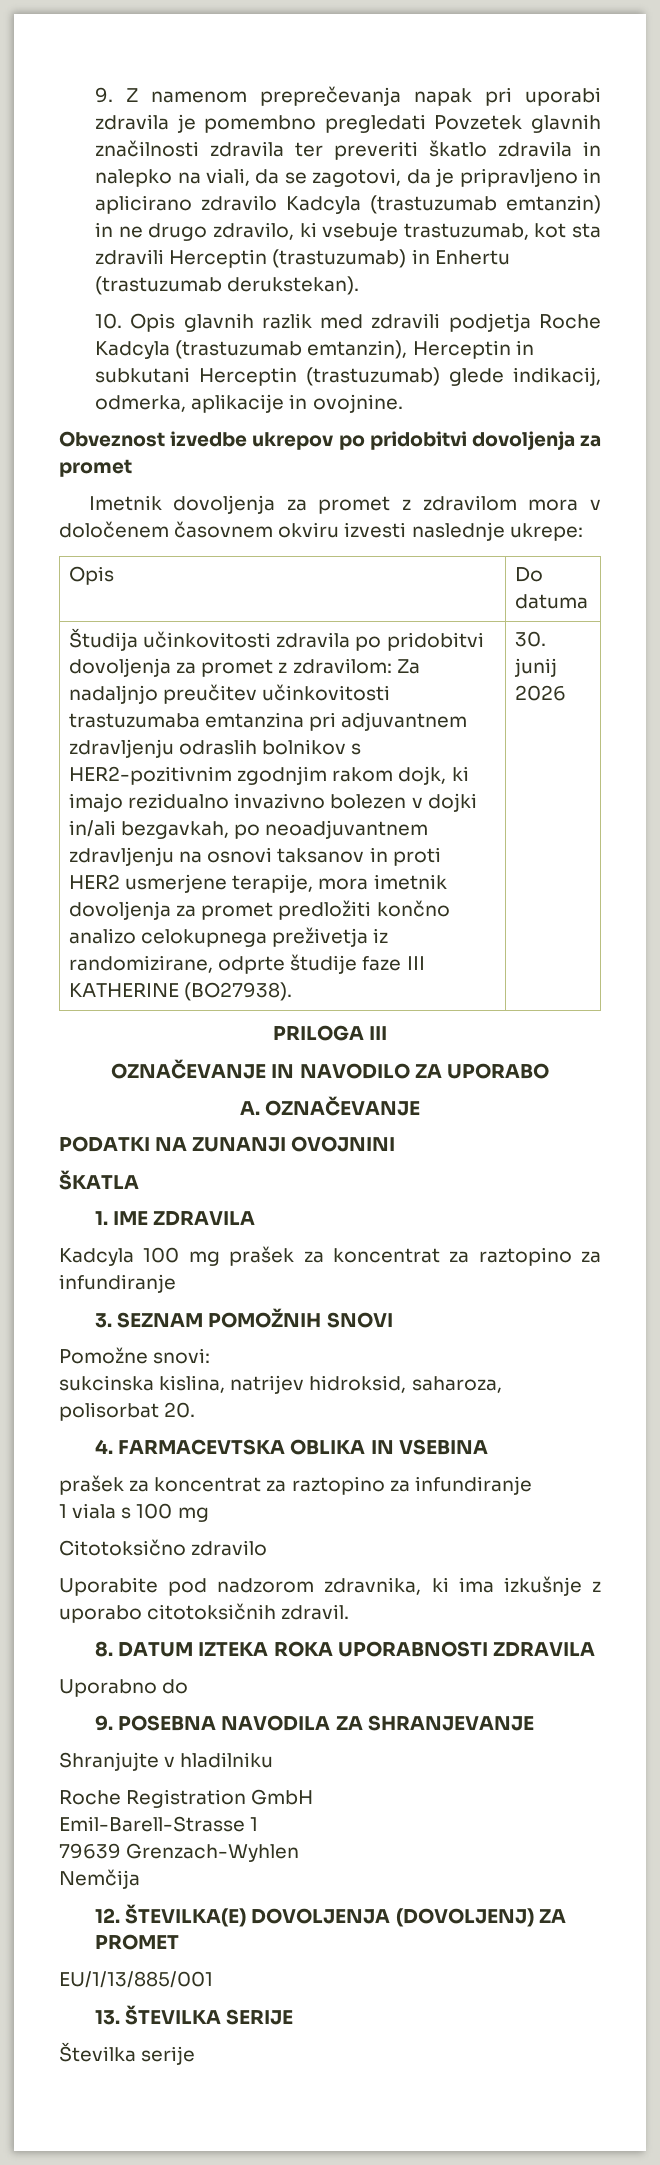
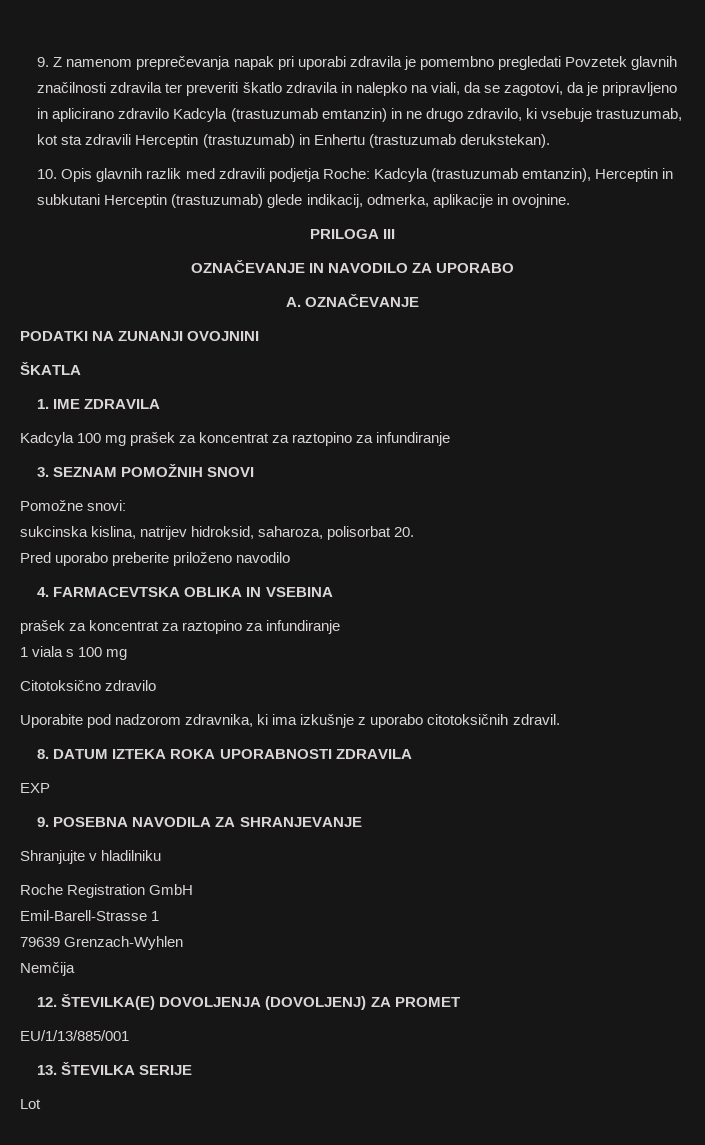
- 10. Opis glavnih razlik med zdravili podjetja Roche Kadcyla (trastuzumab emtanzin), Herceptin in subkutani Herceptin (trastuzumab) glede indikacij, odmerka, aplikacije in ovojnine.
+ 10. Opis glavnih razlik med zdravili podjetja Roche: Kadcyla (trastuzumab emtanzin), Herceptin in subkutani Herceptin (trastuzumab) glede indikacij, odmerka, aplikacije in ovojnine.
- Obveznost izvedbe ukrepov po pridobitvi dovoljenja za promet
- Imetnik dovoljenja za promet z zdravilom mora v določenem časovnem okviru izvesti naslednje ukrepe:
- Opis | Do datuma
- Študija učinkovitosti zdravila po pridobitvi dovoljenja za promet z zdravilom: Za nadaljnjo preučitev učinkovitosti trastuzumaba emtanzina pri adjuvantnem zdravljenju odraslih bolnikov s HER2-pozitivnim zgodnjim rakom dojk, ki imajo rezidualno invazivno bolezen v dojki in/ali bezgavkah, po neoadjuvantnem zdravljenju na osnovi taksanov in proti HER2 usmerjene terapije, mora imetnik dovoljenja za promet predložiti končno analizo celokupnega preživetja iz randomizirane, odprte študije faze III KATHERINE (BO27938). | 30. junij 2026
+ Pred uporabo preberite priloženo navodilo
- Uporabno do
+ EXP
- Številka serije
+ Lot

